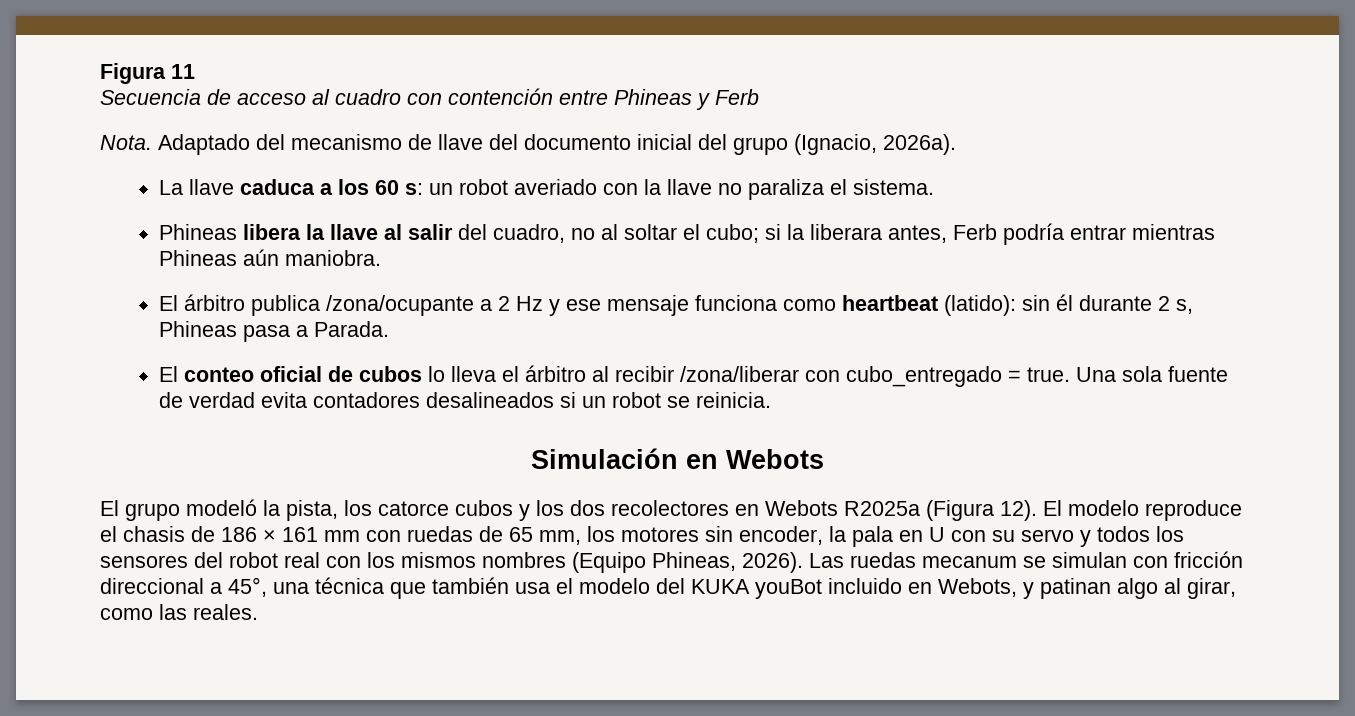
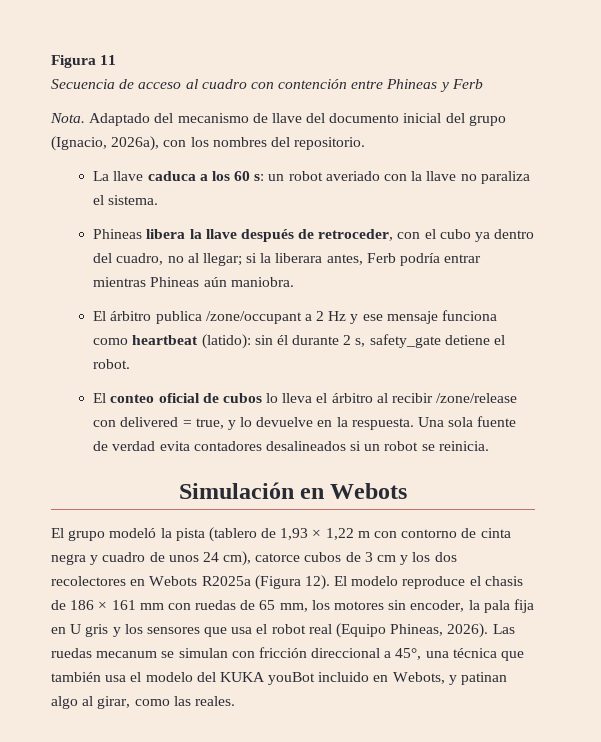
- Adaptado del mecanismo de llave del documento inicial del grupo (Ignacio, 2026a).
+ Adaptado del mecanismo de llave del documento inicial del grupo (Ignacio, 2026a), con los nombres del repositorio.
- Phineas libera la llave al salir del cuadro, no al soltar el cubo; si la liberara antes, Ferb podría entrar mientras Phineas aún maniobra.
+ Phineas libera la llave después de retroceder, con el cubo ya dentro del cuadro, no al llegar; si la liberara antes, Ferb podría entrar mientras Phineas aún maniobra.
- El árbitro publica /zona/ocupante a 2 Hz y ese mensaje funciona como heartbeat (latido): sin él durante 2 s, Phineas pasa a Parada.
+ El árbitro publica /zone/occupant a 2 Hz y ese mensaje funciona como heartbeat (latido): sin él durante 2 s, safety_gate detiene el robot.
- El conteo oficial de cubos lo lleva el árbitro al recibir /zona/liberar con cubo_entregado = true.
+ El conteo oficial de cubos lo lleva el árbitro al recibir /zone/release con delivered = true, y lo devuelve en la respuesta.
- El grupo modeló la pista, los catorce cubos y los dos recolectores en Webots R2025a (Figura 12).
+ El grupo modeló la pista (tablero de 1,93 × 1,22 m con contorno de cinta negra y cuadro de unos 24 cm), catorce cubos de 3 cm y los dos recolectores en Webots R2025a (Figura 12).
- El modelo reproduce el chasis de 186 × 161 mm con ruedas de 65 mm, los motores sin encoder, la pala en U con su servo y todos los sensores del robot real con los mismos nombres (Equipo Phineas, 2026).
+ El modelo reproduce el chasis de 186 × 161 mm con ruedas de 65 mm, los motores sin encoder, la pala fija en U gris y los sensores que usa el robot real (Equipo Phineas, 2026).

